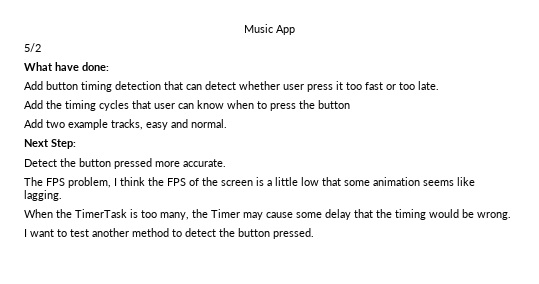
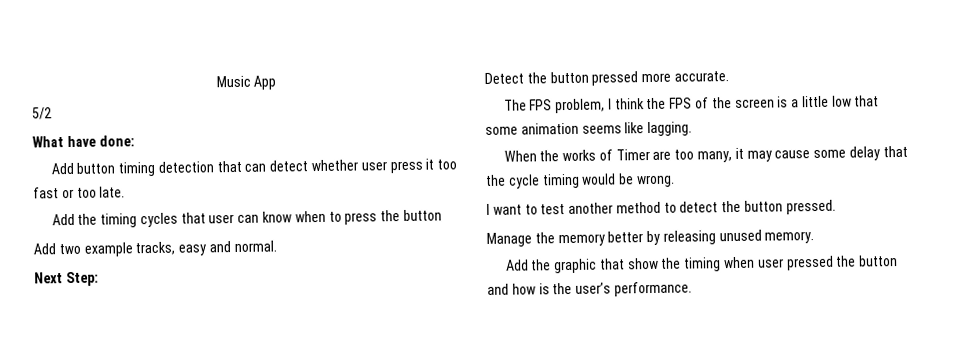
- When the TimerTask is too many, the Timer may cause some delay that the timing would be wrong.
+ When the works of Timer are too many, it may cause some delay that the cycle timing would be wrong.
+ Manage the memory better by releasing unused memory.
+ Add the graphic that show the timing when user pressed the button and how is the user’s performance.

